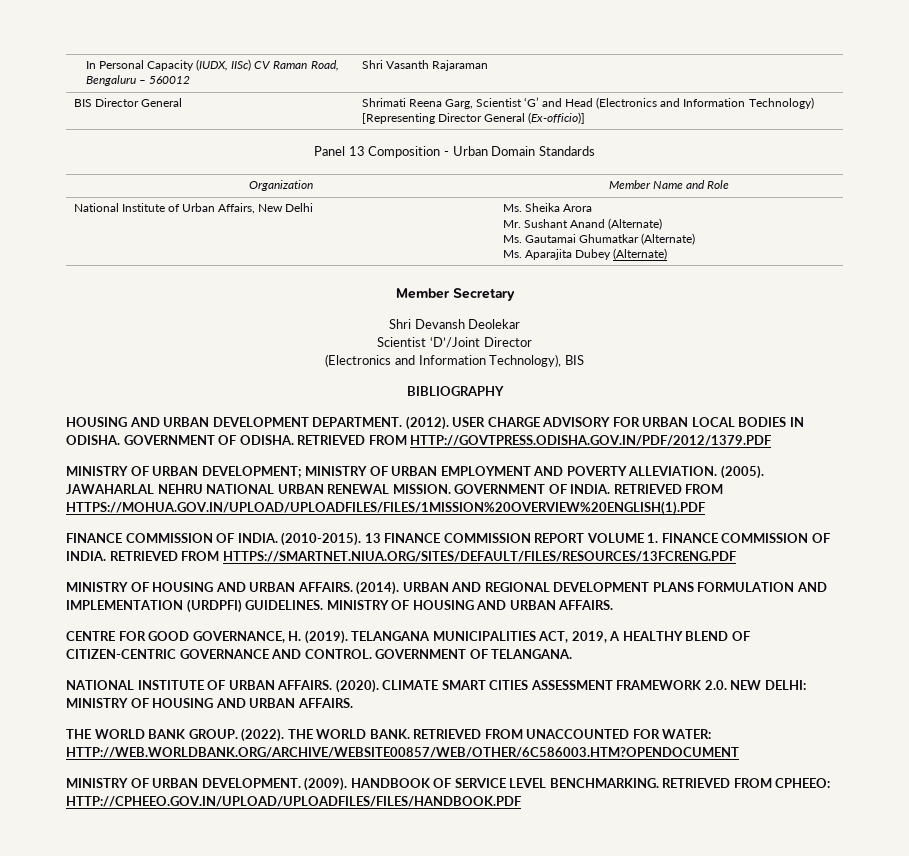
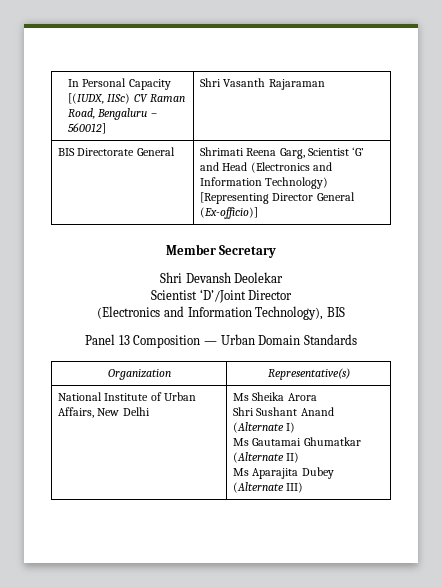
- In Personal Capacity (IUDX, IISc) CV Raman Road, Bengaluru – 560012 | Shri Vasanth Rajaraman
+ In Personal Capacity [(IUDX, IISc) CV Raman Road, Bengaluru – 560012] | Shri Vasanth Rajaraman
- BIS Director General | Shrimati Reena Garg, Scientist ‘G’ and Head (Electronics and Information Technology) [Representing Director General (Ex-officio)]
+ BIS Directorate General | Shrimati Reena Garg, Scientist ‘G’ and Head (Electronics and Information Technology) [Representing Director General (Ex-officio)]
- Panel 13 Composition - Urban Domain Standards
- Organization | Member Name and Role
- National Institute of Urban Affairs, New Delhi | Ms. Sheika Arora
- Mr. Sushant Anand (Alternate)
- Ms. Gautamai Ghumatkar (Alternate)
- Ms. Aparajita Dubey (Alternate)
- BIBLIOGRAPHY
- HOUSING AND URBAN DEVELOPMENT DEPARTMENT. (2012). USER CHARGE ADVISORY FOR URBAN LOCAL BODIES IN ODISHA. GOVERNMENT OF ODISHA. RETRIEVED FROM HTTP://GOVTPRESS.ODISHA.GOV.IN/PDF/2012/1379.PDF
- MINISTRY OF URBAN DEVELOPMENT; MINISTRY OF URBAN EMPLOYMENT AND POVERTY ALLEVIATION. (2005). JAWAHARLAL NEHRU NATIONAL URBAN RENEWAL MISSION. GOVERNMENT OF INDIA. RETRIEVED FROM HTTPS://MOHUA.GOV.IN/UPLOAD/UPLOADFILES/FILES/1MISSION%20OVERVIEW%20ENGLISH(1).PDF
- FINANCE COMMISSION OF INDIA. (2010-2015). 13 FINANCE COMMISSION REPORT VOLUME 1. FINANCE COMMISSION OF INDIA. RETRIEVED FROM HTTPS://SMARTNET.NIUA.ORG/SITES/DEFAULT/FILES/RESOURCES/13FCRENG.PDF
- MINISTRY OF HOUSING AND URBAN AFFAIRS. (2014). URBAN AND REGIONAL DEVELOPMENT PLANS FORMULATION AND IMPLEMENTATION (URDPFI) GUIDELINES. MINISTRY OF HOUSING AND URBAN AFFAIRS.
- CENTRE FOR GOOD GOVERNANCE, H. (2019). TELANGANA MUNICIPALITIES ACT, 2019, A HEALTHY BLEND OF CITIZEN-CENTRIC GOVERNANCE AND CONTROL. GOVERNMENT OF TELANGANA.
- NATIONAL INSTITUTE OF URBAN AFFAIRS. (2020). CLIMATE SMART CITIES ASSESSMENT FRAMEWORK 2.0. NEW DELHI: MINISTRY OF HOUSING AND URBAN AFFAIRS.
- THE WORLD BANK GROUP. (2022). THE WORLD BANK. RETRIEVED FROM UNACCOUNTED FOR WATER: HTTP://WEB.WORLDBANK.ORG/ARCHIVE/WEBSITE00857/WEB/OTHER/6C586003.HTM?OPENDOCUMENT
- MINISTRY OF URBAN DEVELOPMENT. (2009). HANDBOOK OF SERVICE LEVEL BENCHMARKING. RETRIEVED FROM CPHEEO: HTTP://CPHEEO.GOV.IN/UPLOAD/UPLOADFILES/FILES/HANDBOOK.PDF
+ Panel 13 Composition — Urban Domain Standards
+ Organization | Representative(s)
+ National Institute of Urban Affairs, New Delhi | Ms Sheika Arora
+ Shri Sushant Anand (Alternate I)
+ Ms Gautamai Ghumatkar (Alternate II)
+ Ms Aparajita Dubey (Alternate III)

